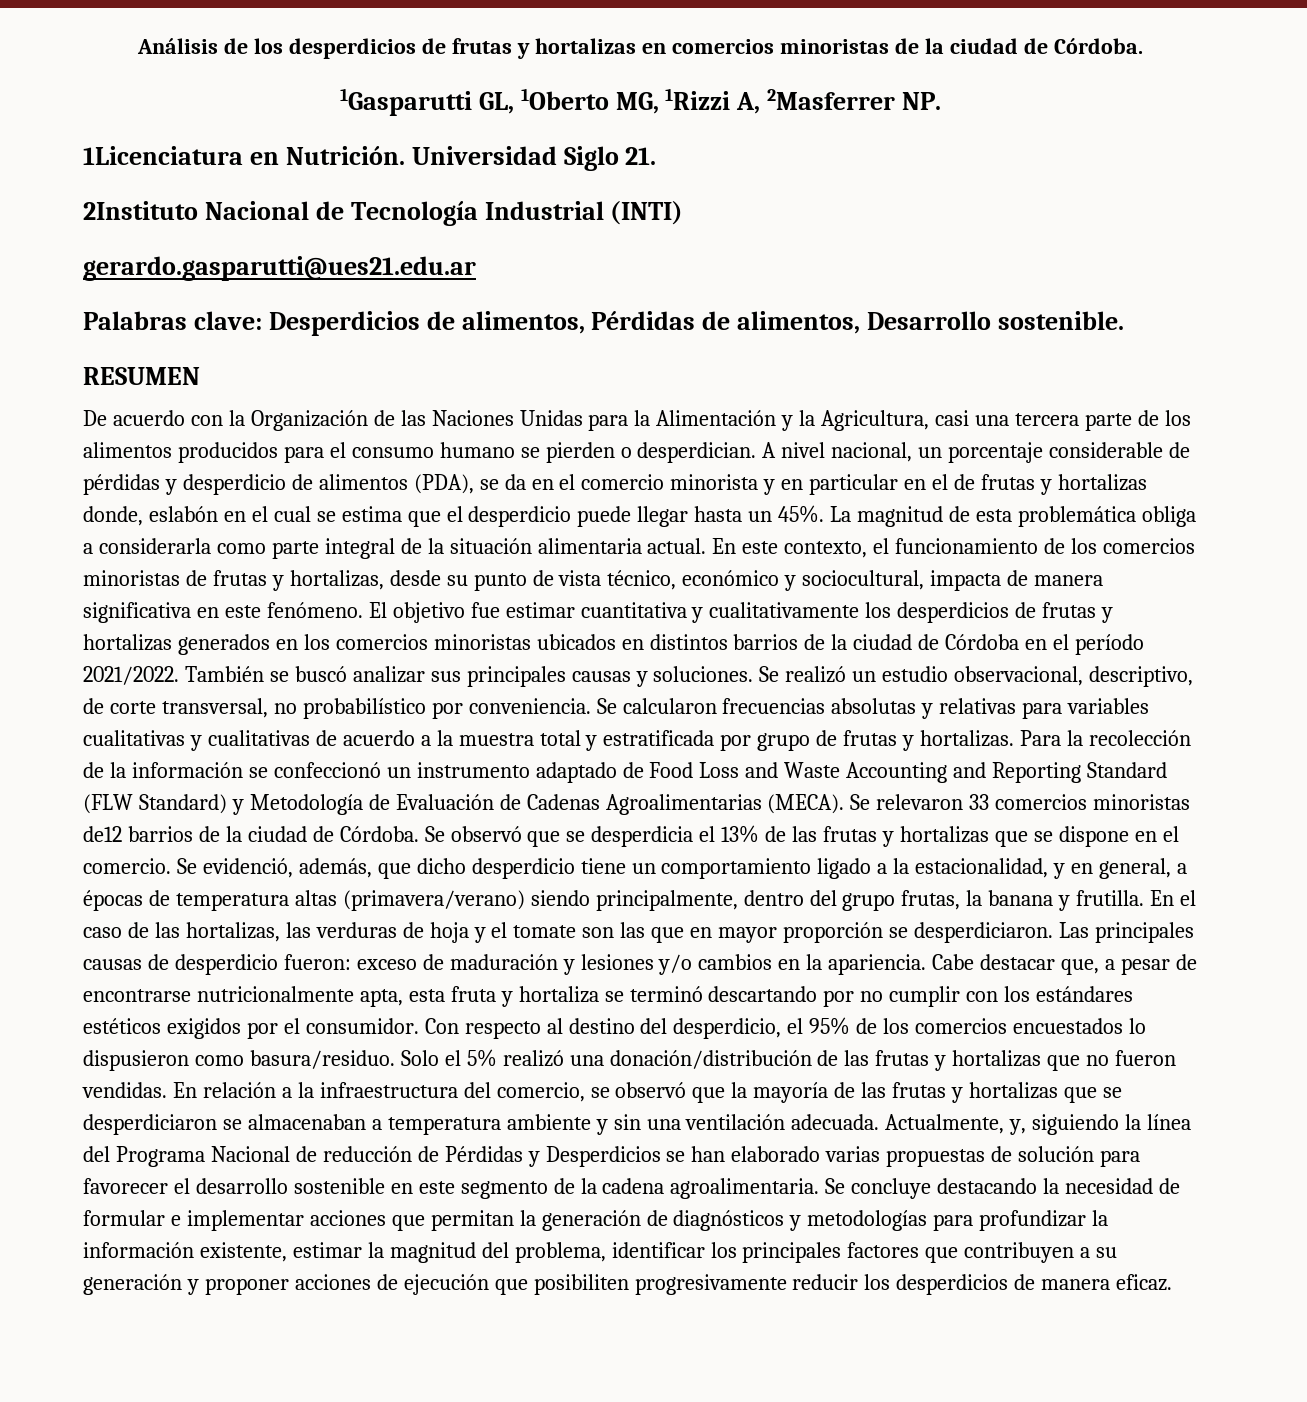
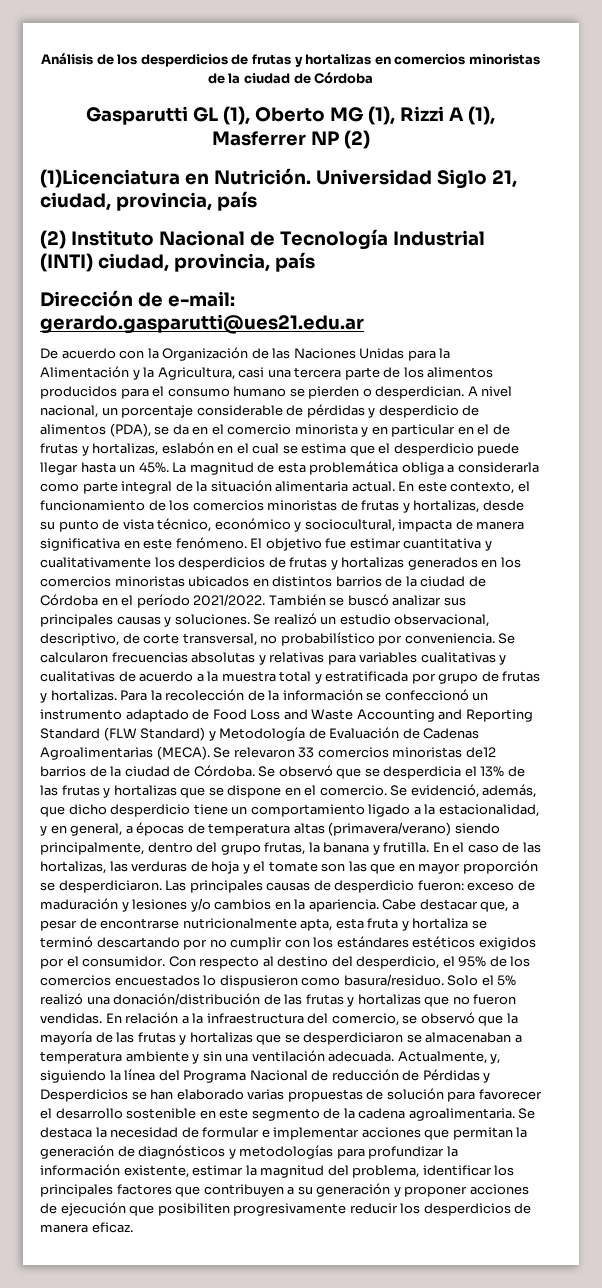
- Análisis de los desperdicios de frutas y hortalizas en comercios minoristas de la ciudad de Córdoba.
- 1Gasparutti GL, 1Oberto MG, 1Rizzi A, 2Masferrer NP.
- 1Licenciatura en Nutrición. Universidad Siglo 21.
- 2Instituto Nacional de Tecnología Industrial (INTI)
- gerardo.gasparutti@ues21.edu.ar
- Palabras clave: Desperdicios de alimentos, Pérdidas de alimentos, Desarrollo sostenible.
- RESUMEN
+ Análisis de los desperdicios de frutas y hortalizas en comercios minoristas de la ciudad de Córdoba
+ Gasparutti GL (1), Oberto MG (1), Rizzi A (1), Masferrer NP (2)
+ (1)Licenciatura en Nutrición. Universidad Siglo 21, ciudad, provincia, país
+ (2) Instituto Nacional de Tecnología Industrial (INTI) ciudad, provincia, país
+ Dirección de e-mail: gerardo.gasparutti@ues21.edu.ar
- A nivel nacional, un porcentaje considerable de pérdidas y desperdicio de alimentos (PDA), se da en el comercio minorista y en particular en el de frutas y hortalizas donde, eslabón en el cual se estima que el desperdicio puede llegar hasta un 45%.
+ A nivel nacional, un porcentaje considerable de pérdidas y desperdicio de alimentos (PDA), se da en el comercio minorista y en particular en el de frutas y hortalizas, eslabón en el cual se estima que el desperdicio puede llegar hasta un 45%.
- Se concluye destacando la necesidad de formular e implementar acciones que permitan la generación de diagnósticos y metodologías para profundizar la información existente, estimar la magnitud del problema, identificar los principales factores que contribuyen a su generación y proponer acciones de ejecución que posibiliten progresivamente reducir los desperdicios de manera eficaz.
+ Se destaca la necesidad de formular e implementar acciones que permitan la generación de diagnósticos y metodologías para profundizar la información existente, estimar la magnitud del problema, identificar los principales factores que contribuyen a su generación y proponer acciones de ejecución que posibiliten progresivamente reducir los desperdicios de manera eficaz.

